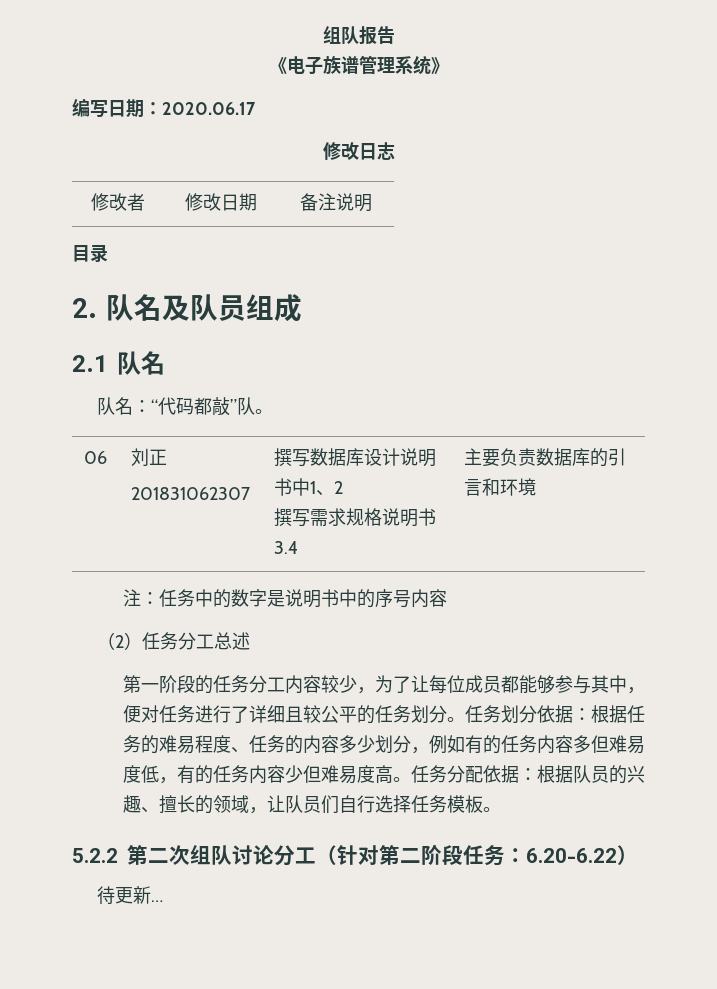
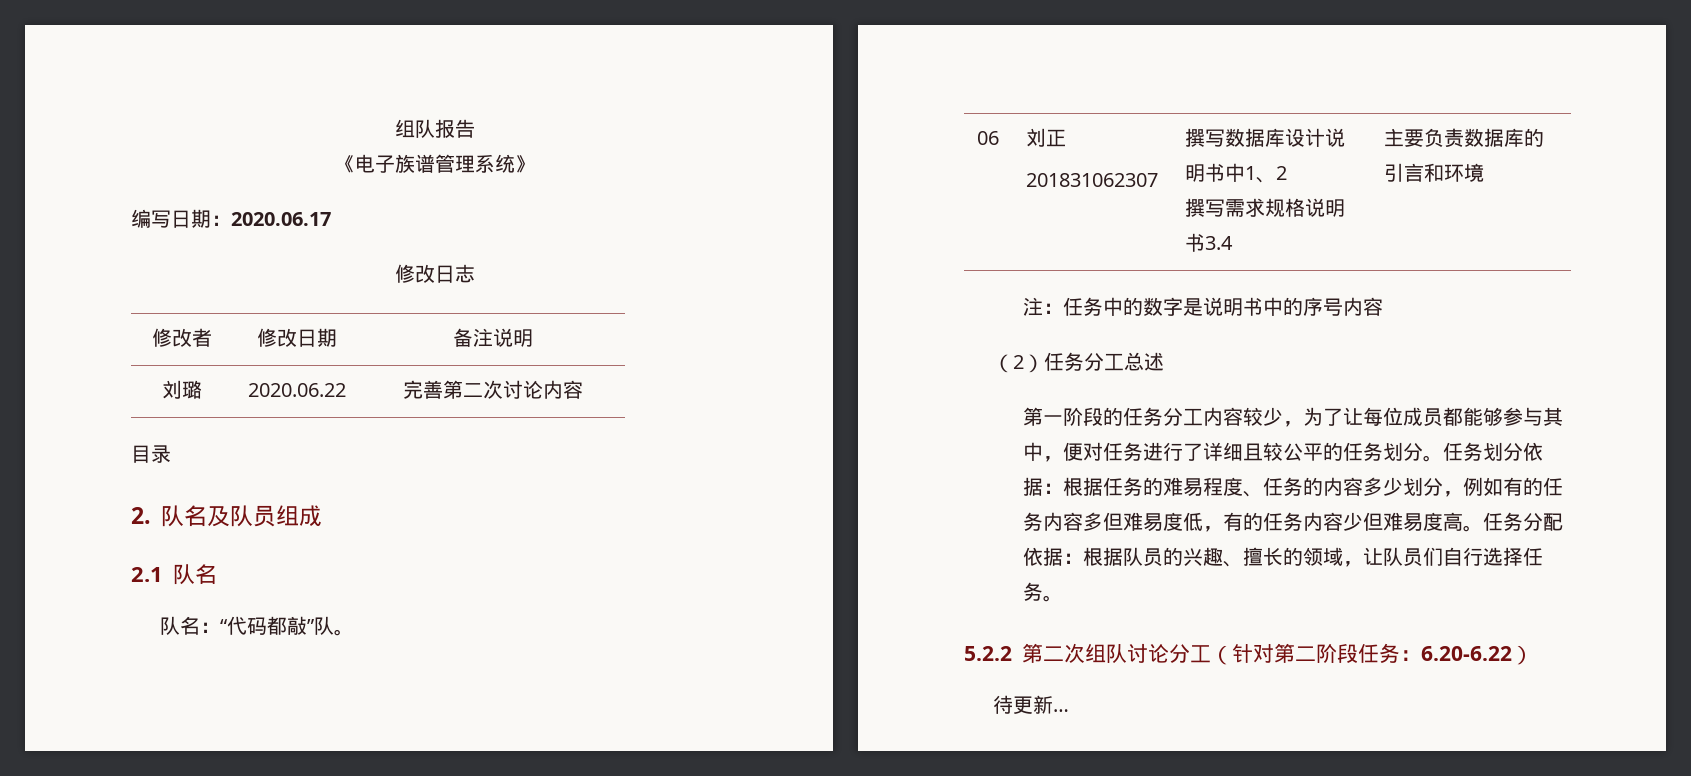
+ 刘璐 | 2020.06.22 | 完善第二次讨论内容
- 任务分配依据：根据队员的兴趣、擅长的领域，让队员们自行选择任务模板。
+ 任务分配依据：根据队员的兴趣、擅长的领域，让队员们自行选择任务。

